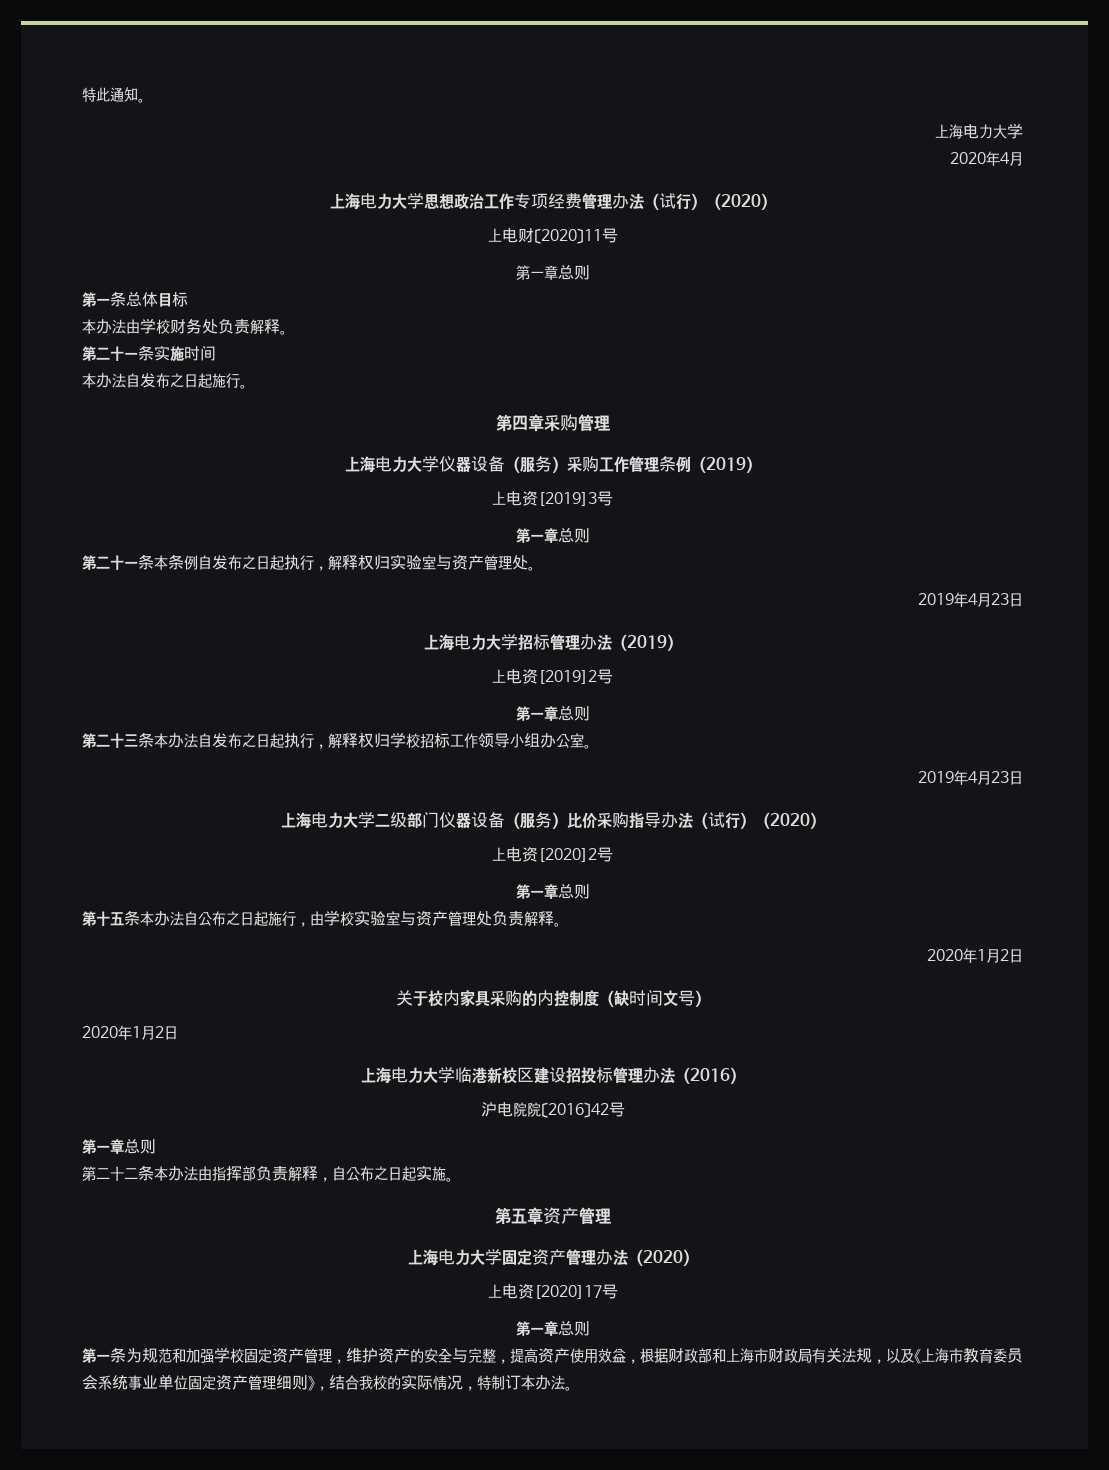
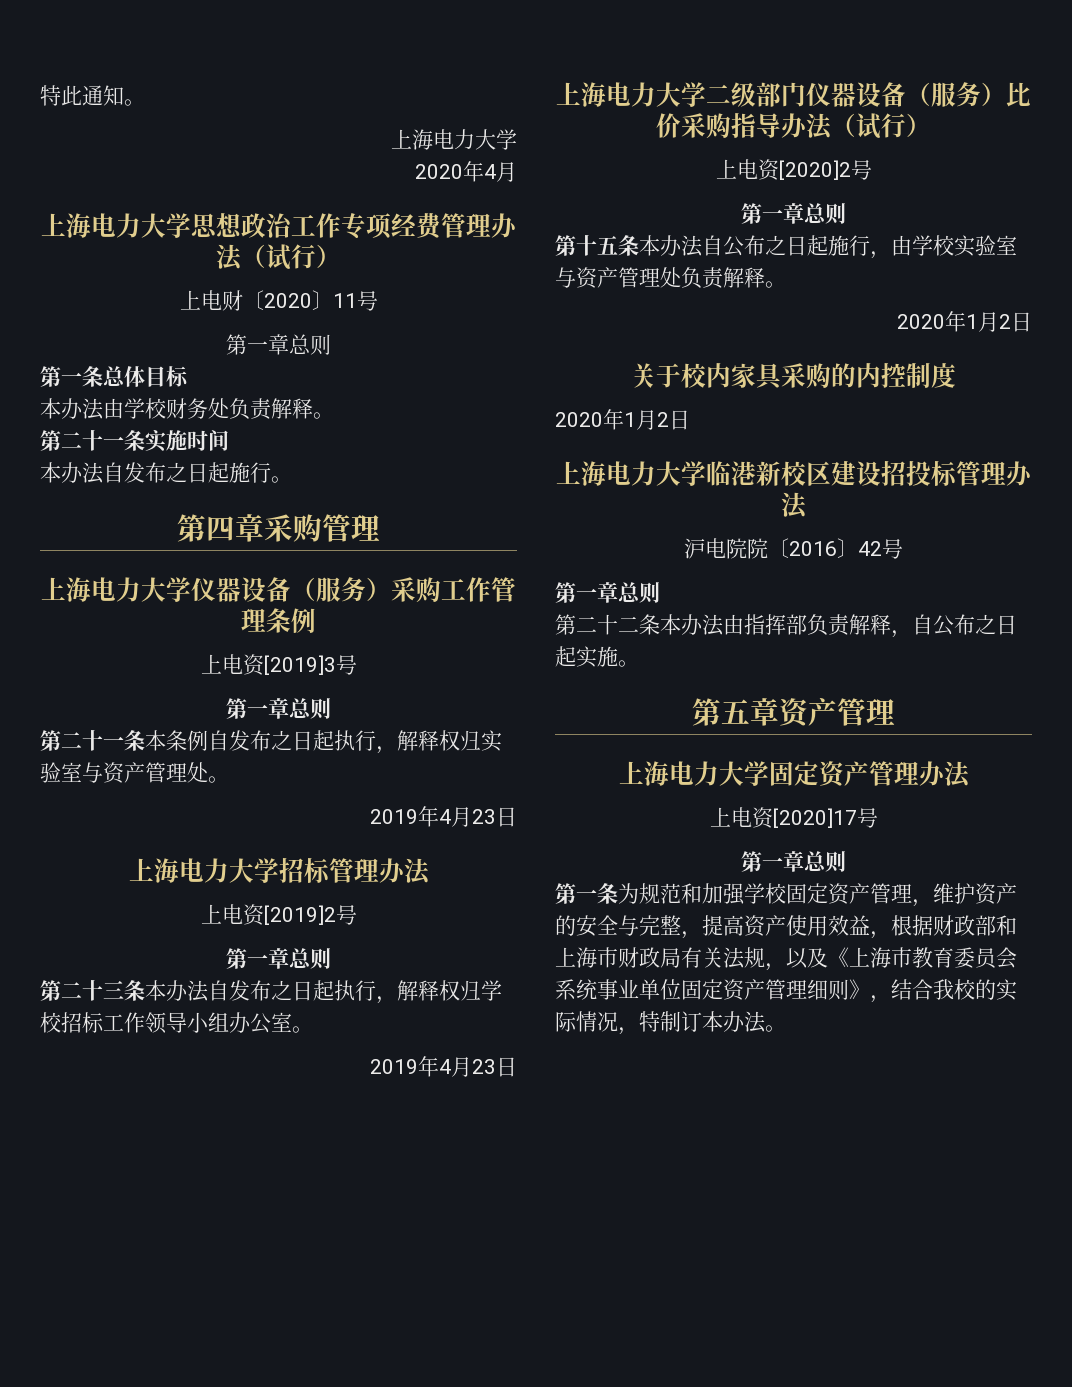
- 上海电力大学思想政治工作专项经费管理办法（试行）（2020）
+ 上海电力大学思想政治工作专项经费管理办法（试行）
- 上海电力大学仪器设备（服务）采购工作管理条例（2019）
+ 上海电力大学仪器设备（服务）采购工作管理条例
- 上海电力大学招标管理办法（2019）
+ 上海电力大学招标管理办法
- 上海电力大学二级部门仪器设备（服务）比价采购指导办法（试行）（2020）
+ 上海电力大学二级部门仪器设备（服务）比价采购指导办法（试行）
- 关于校内家具采购的内控制度（缺时间文号）
+ 关于校内家具采购的内控制度
- 上海电力大学临港新校区建设招投标管理办法（2016）
+ 上海电力大学临港新校区建设招投标管理办法
- 上海电力大学固定资产管理办法（2020）
+ 上海电力大学固定资产管理办法

